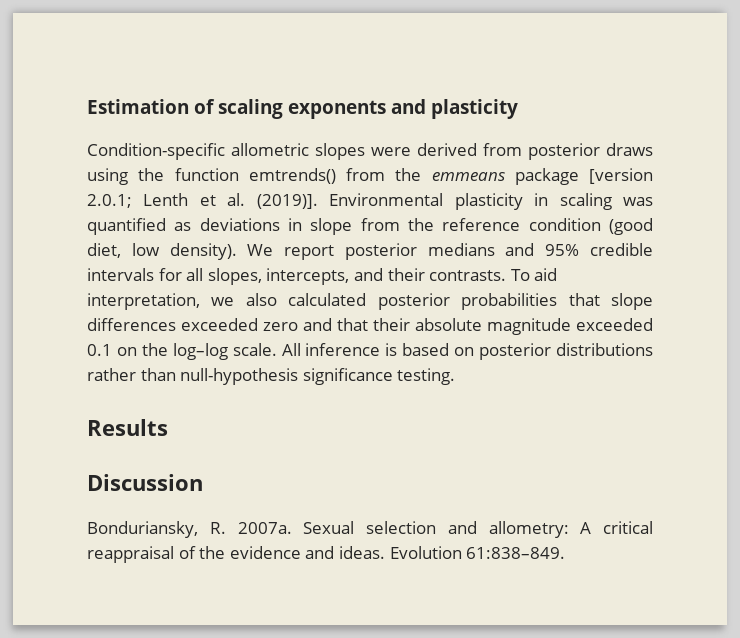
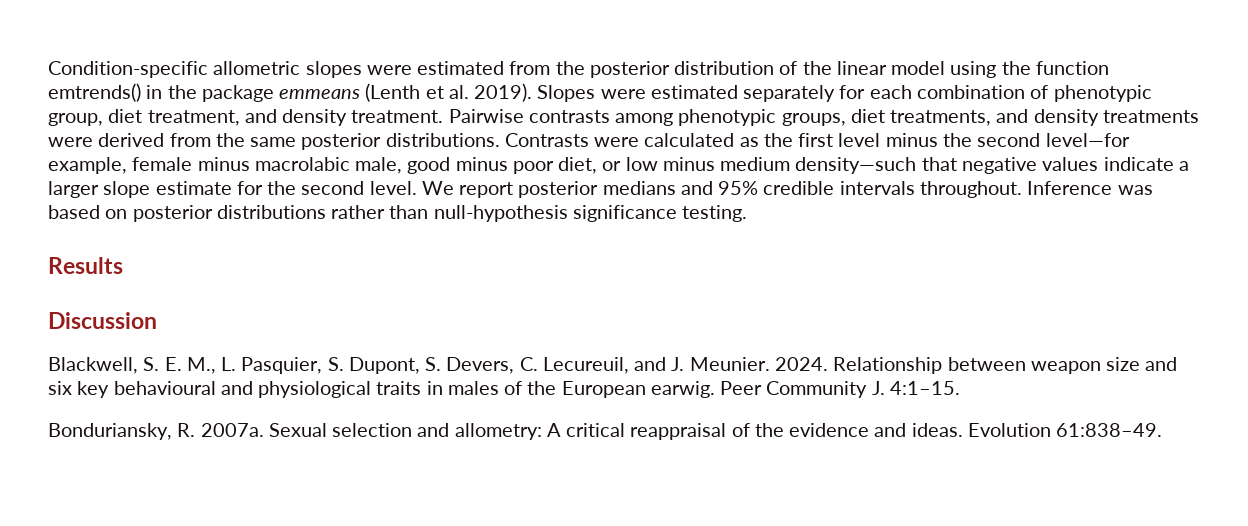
- Estimation of scaling exponents and plasticity
- Condition-specific allometric slopes were derived from posterior draws using the function emtrends() from the emmeans package [version 2.0.1; Lenth et al. (2019)]. Environmental plasticity in scaling was quantified as deviations in slope from the reference condition (good diet, low density).
+ Condition-specific allometric slopes were estimated from the posterior distribution of the linear model using the function emtrends() in the package emmeans (Lenth et al. 2019). Slopes were estimated separately for each combination of phenotypic group, diet treatment, and density treatment. Pairwise contrasts among phenotypic groups, diet treatments, and density treatments were derived from the same posterior distributions. Contrasts were calculated as the first level minus the second level—for example, female minus macrolabic male, good minus poor diet, or low minus medium density—such that negative values indicate a larger slope estimate for the second level.
- We report posterior medians and 95% credible intervals for all slopes, intercepts, and their contrasts. To aid interpretation, we also calculated posterior probabilities that slope differences exceeded zero and that their absolute magnitude exceeded 0.1 on the log–log scale. All inference is based on posterior distributions rather than null-hypothesis significance testing.
+ We report posterior medians and 95% credible intervals throughout. Inference was based on posterior distributions rather than null-hypothesis significance testing.
+ Blackwell, S. E. M., L. Pasquier, S. Dupont, S. Devers, C. Lecureuil, and J. Meunier. 2024. Relationship between weapon size and six key behavioural and physiological traits in males of the European earwig. Peer Community J. 4:1–15.
- Evolution 61:838–849.
+ Evolution 61:838–49.

